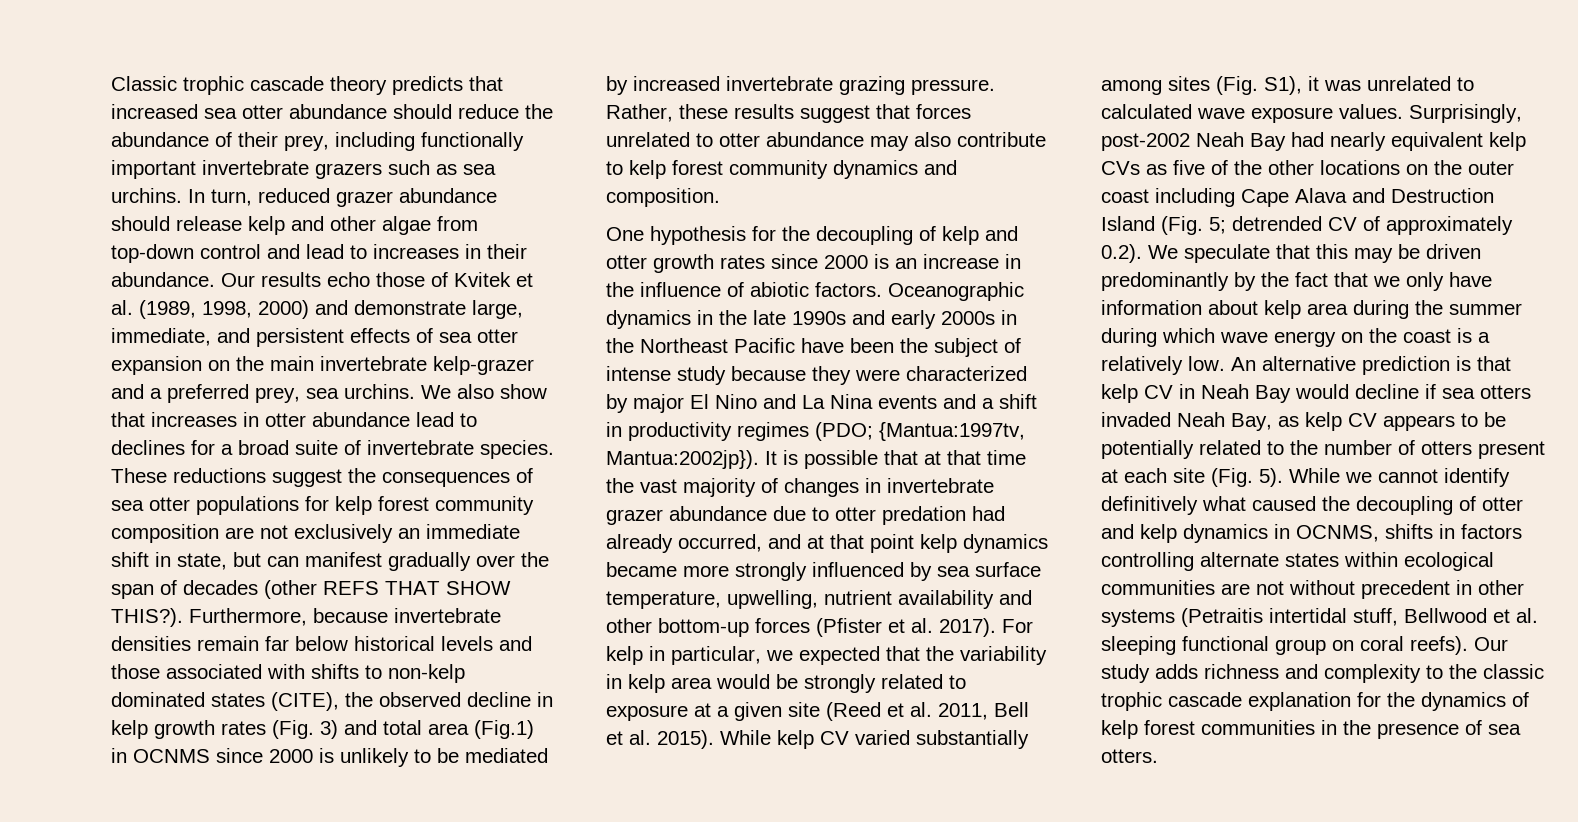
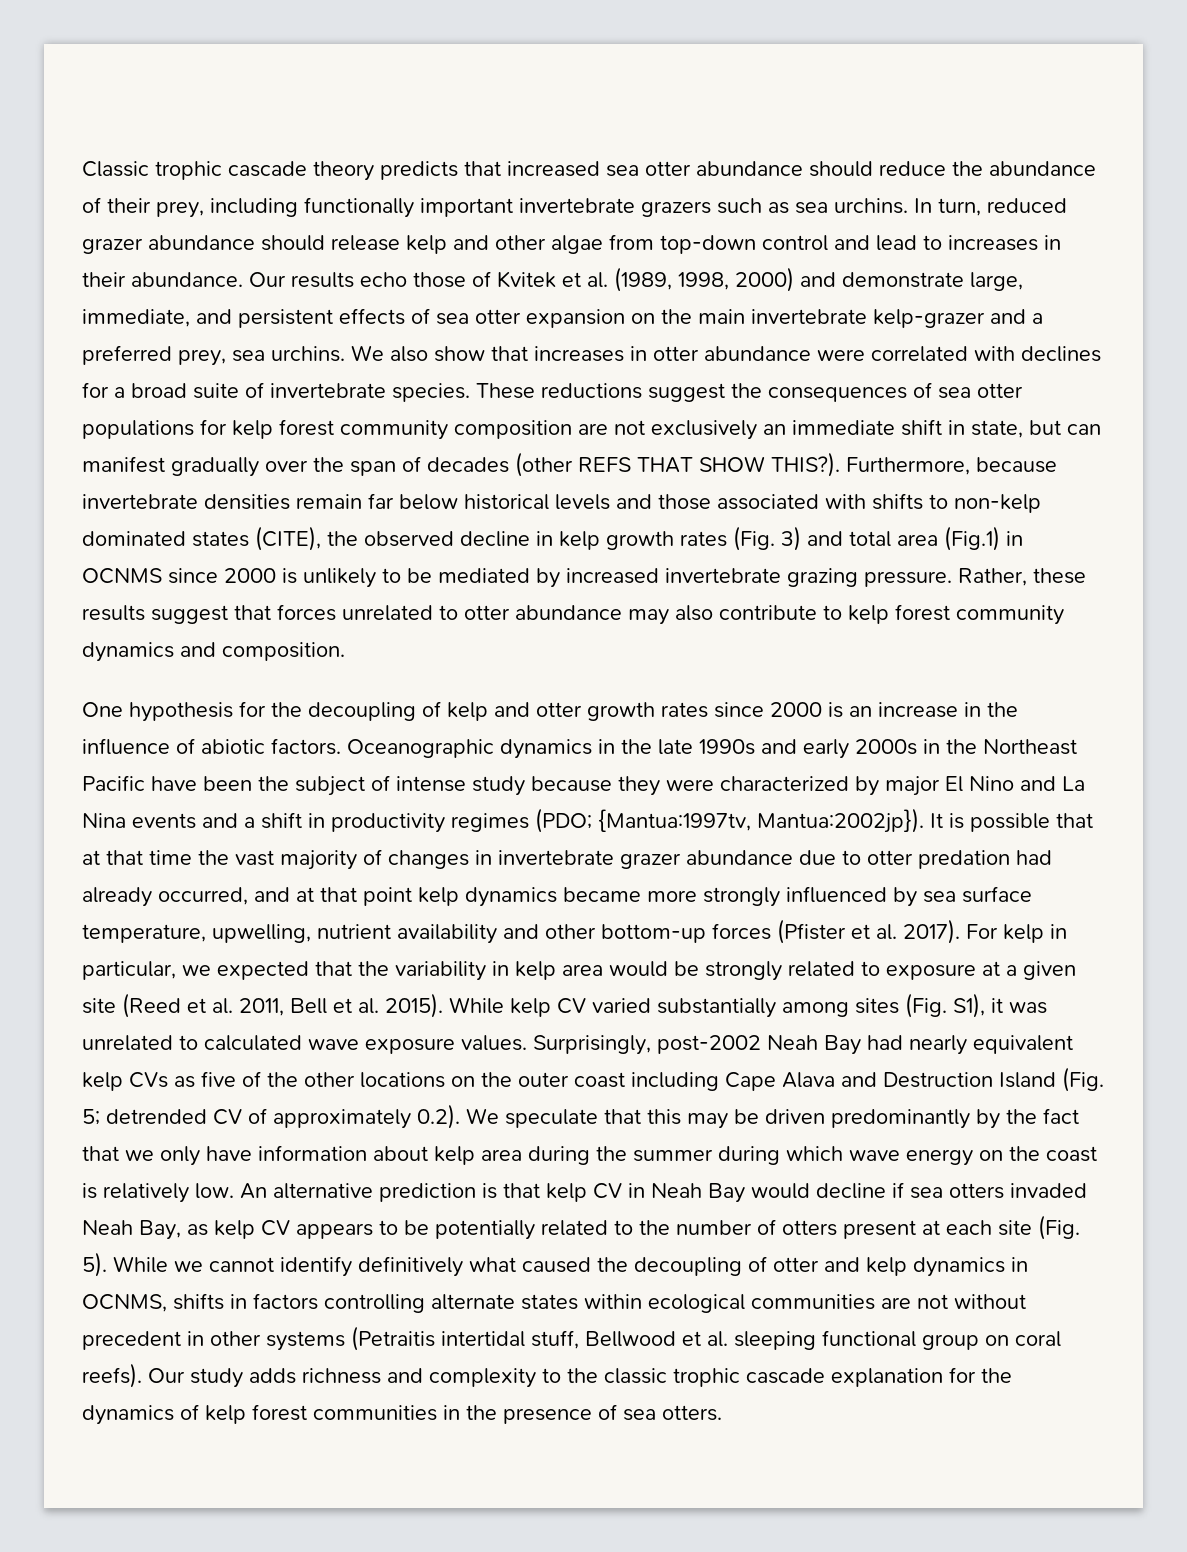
- We also show that increases in otter abundance lead to declines for a broad suite of invertebrate species.
+ We also show that increases in otter abundance were correlated with declines for a broad suite of invertebrate species.
- detrended CV of approximately 0.2). We speculate that this may be driven predominantly by the fact that we only have information about kelp area during the summer during which wave energy on the coast is a relatively low.
+ detrended CV of approximately 0.2). We speculate that this may be driven predominantly by the fact that we only have information about kelp area during the summer during which wave energy on the coast is relatively low.

